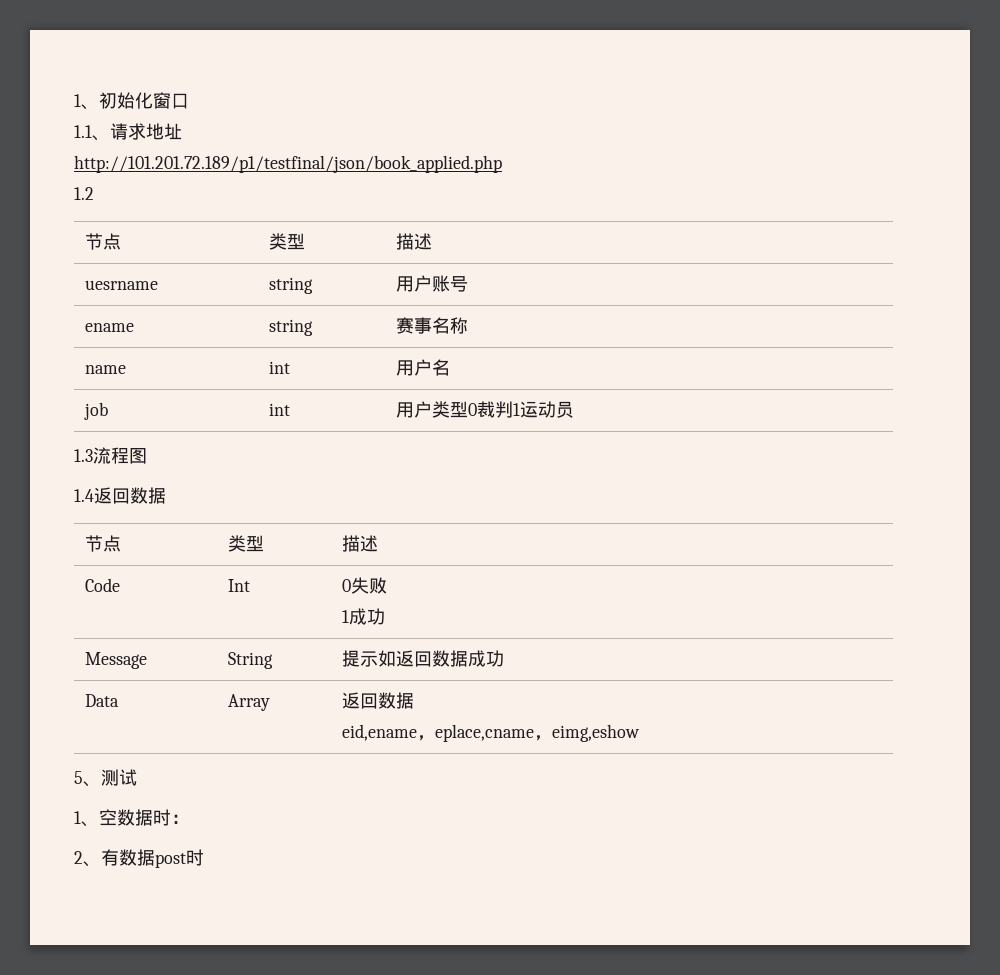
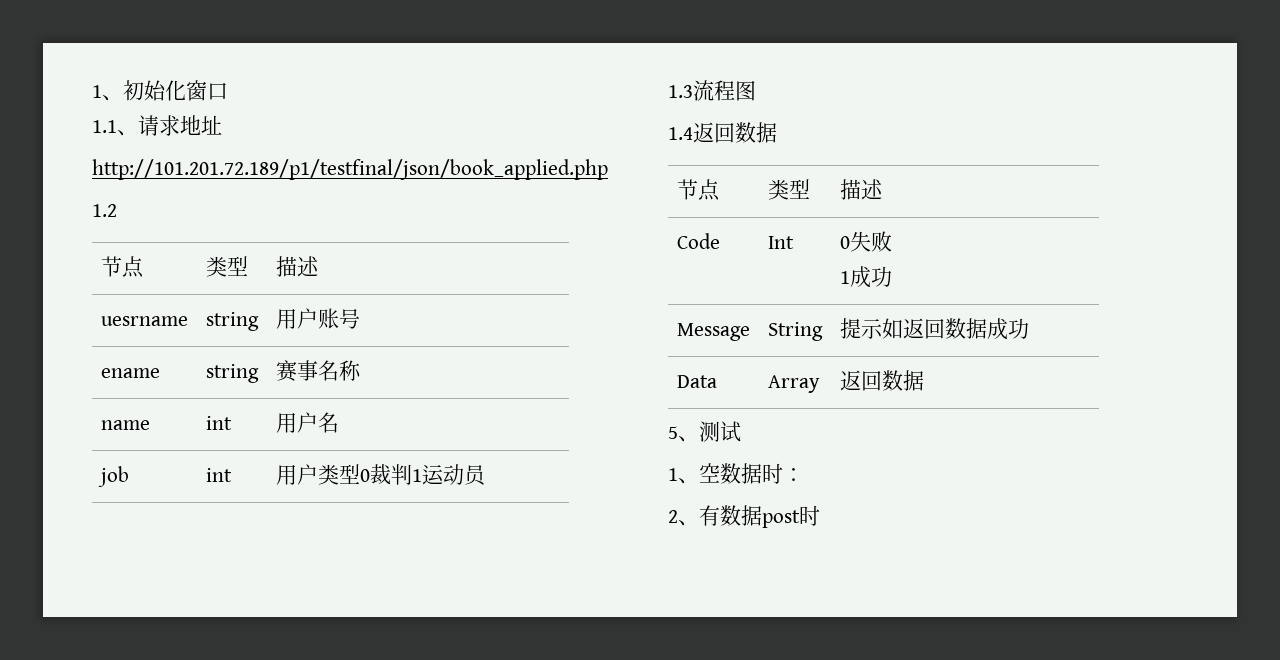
  Data | Array | 返回数据
- eid,ename，eplace,cname，eimg,eshow

